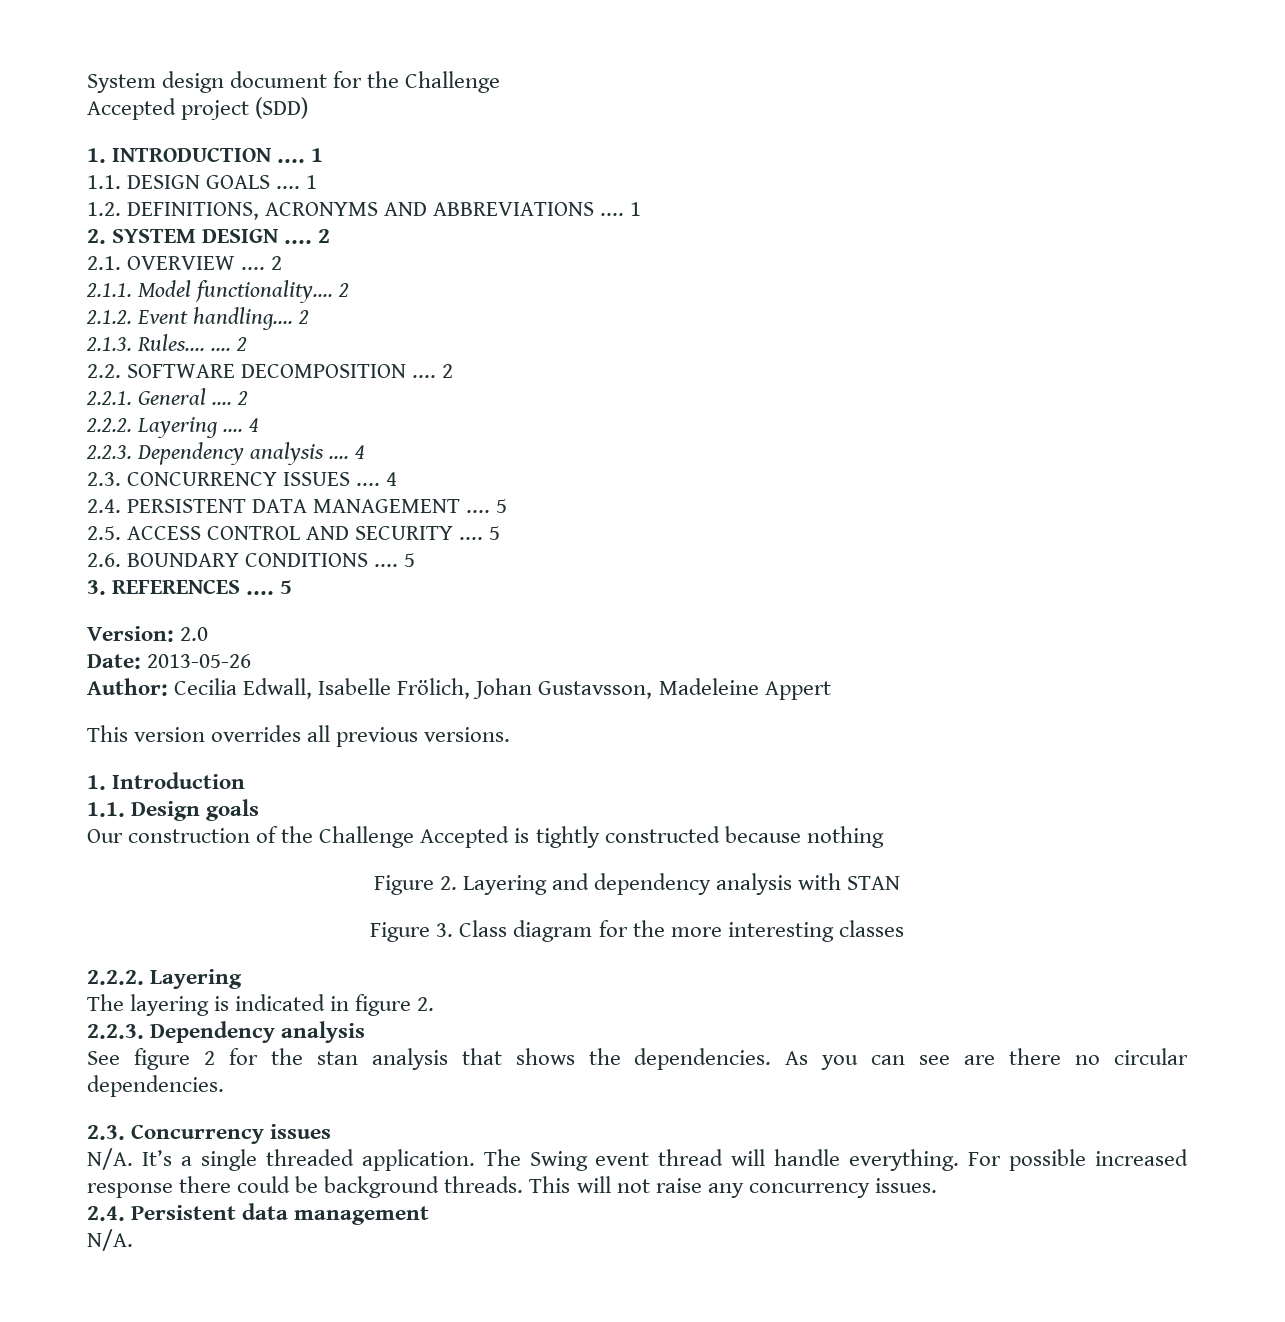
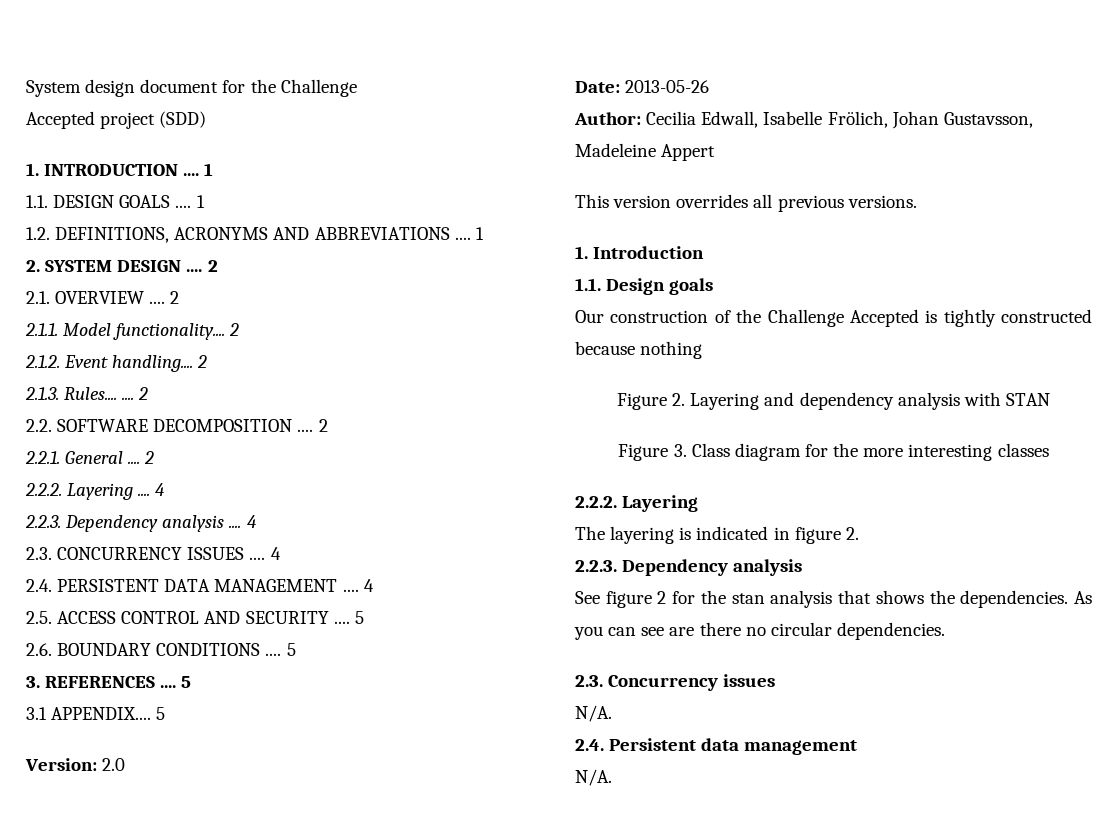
- 2.4. PERSISTENT DATA MANAGEMENT .... 5
+ 2.4. PERSISTENT DATA MANAGEMENT .... 4
+ 3.1 APPENDIX.... 5
  2.3. Concurrency issues
- N/A. It’s a single threaded application. The Swing event thread will handle everything. For possible increased response there could be background threads. This will not raise any concurrency issues.
+ N/A.

